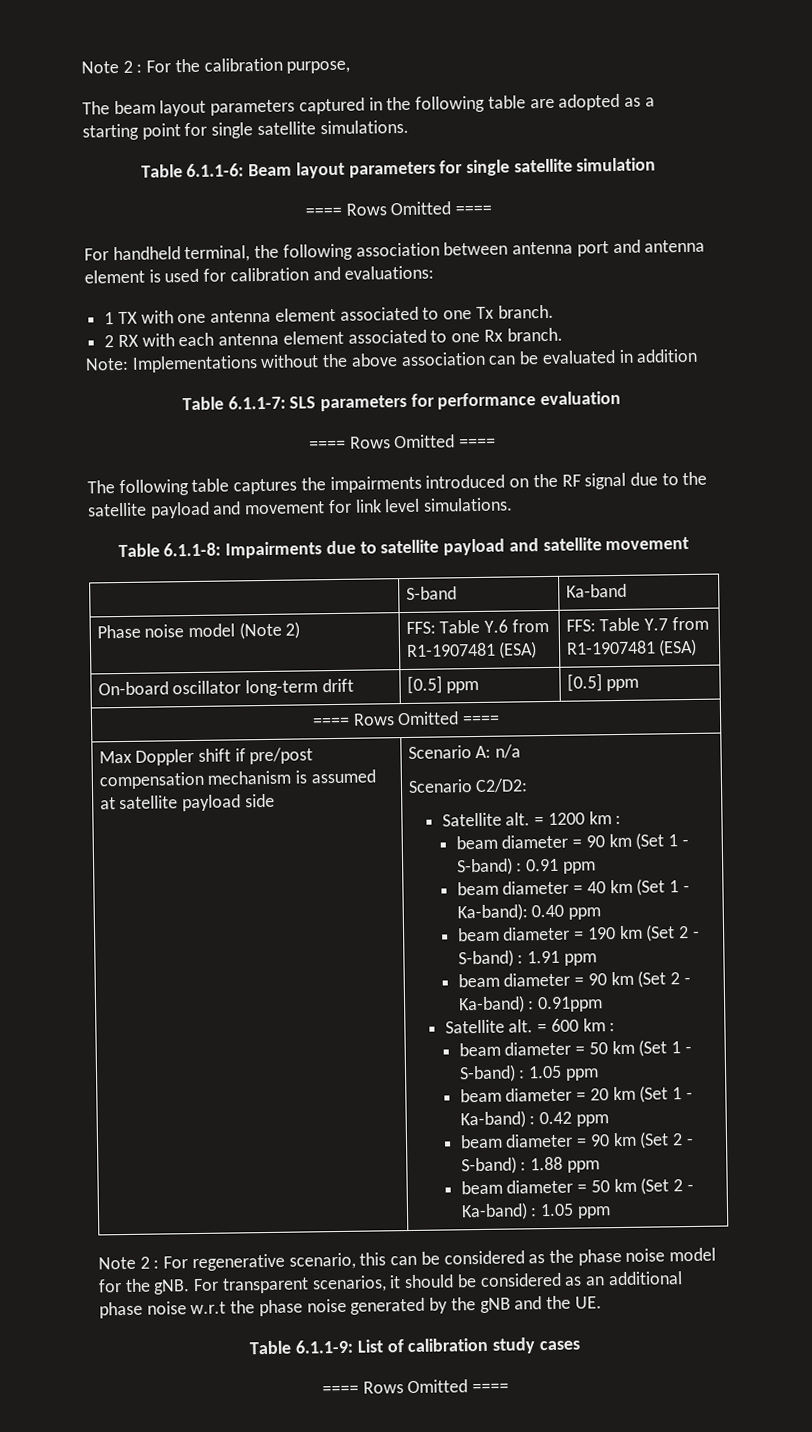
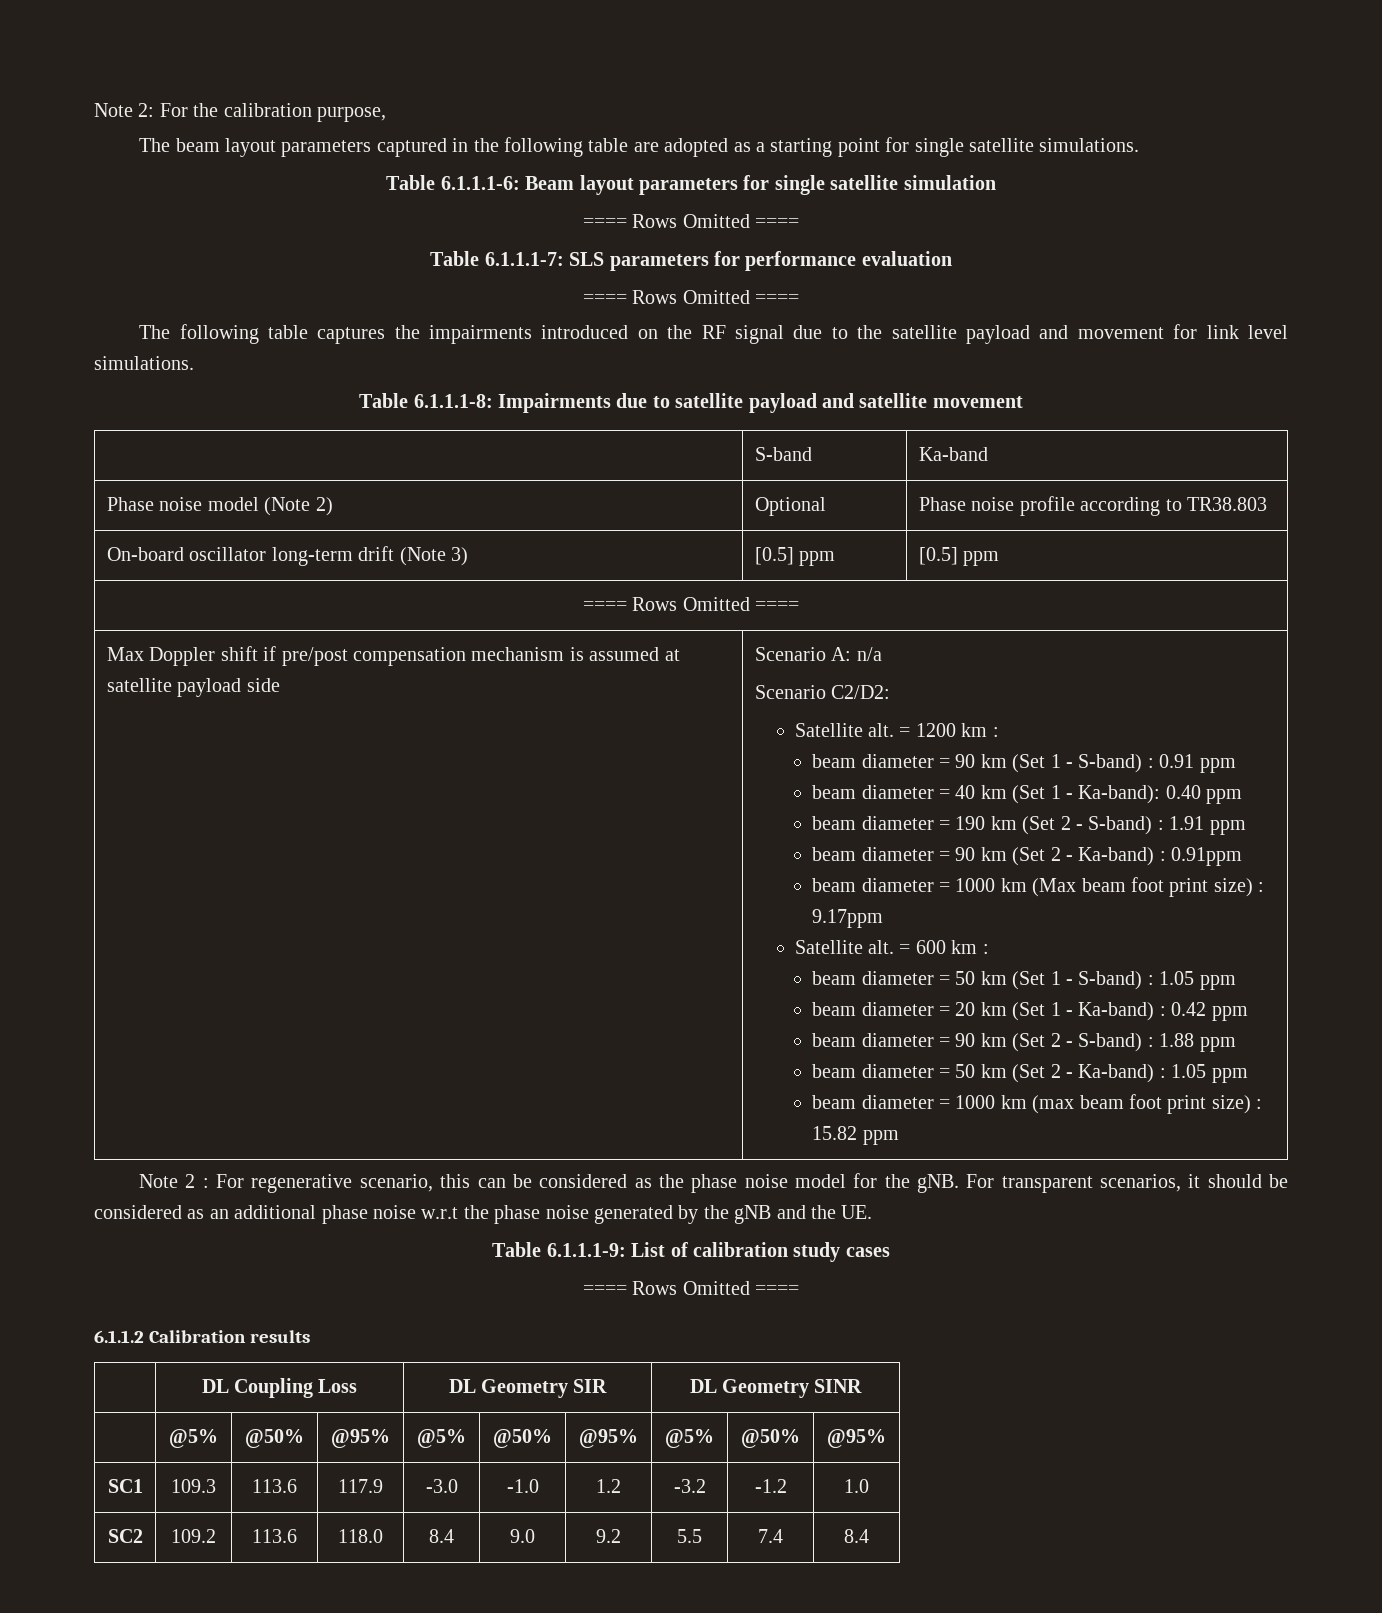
- Note 2 : For the calibration purpose,
+ Note 2: For the calibration purpose,
- Table 6.1.1-6: Beam layout parameters for single satellite simulation
+ Table 6.1.1.1-6: Beam layout parameters for single satellite simulation
- For handheld terminal, the following association between antenna port and antenna element is used for calibration and evaluations:
- 1 TX with one antenna element associated to one Tx branch.
- 2 RX with each antenna element associated to one Rx branch.
- Note: Implementations without the above association can be evaluated in addition
- Table 6.1.1-7: SLS parameters for performance evaluation
+ Table 6.1.1.1-7: SLS parameters for performance evaluation
- Table 6.1.1-8: Impairments due to satellite payload and satellite movement
+ Table 6.1.1.1-8: Impairments due to satellite payload and satellite movement
- Phase noise model (Note 2) | FFS: Table Y.6 from R1-1907481 (ESA) | FFS: Table Y.7 from R1-1907481 (ESA)
+ Phase noise model (Note 2) | Optional | Phase noise profile according to TR38.803
- On-board oscillator long-term drift | [0.5] ppm | [0.5] ppm
+ On-board oscillator long-term drift (Note 3) | [0.5] ppm | [0.5] ppm
+ beam diameter = 1000 km (Max beam foot print size) : 9.17ppm
+ beam diameter = 1000 km (max beam foot print size) : 15.82 ppm
- Table 6.1.1-9: List of calibration study cases
+ Table 6.1.1.1-9: List of calibration study cases
+ 6.1.1.2 Calibration results
+ | DL Coupling Loss | DL Geometry SIR | DL Geometry SINR
+ | @5% | @50% | @95% | @5% | @50% | @95% | @5% | @50% | @95%
+ SC1 | 109.3 | 113.6 | 117.9 | -3.0 | -1.0 | 1.2 | -3.2 | -1.2 | 1.0
+ SC2 | 109.2 | 113.6 | 118.0 | 8.4 | 9.0 | 9.2 | 5.5 | 7.4 | 8.4

